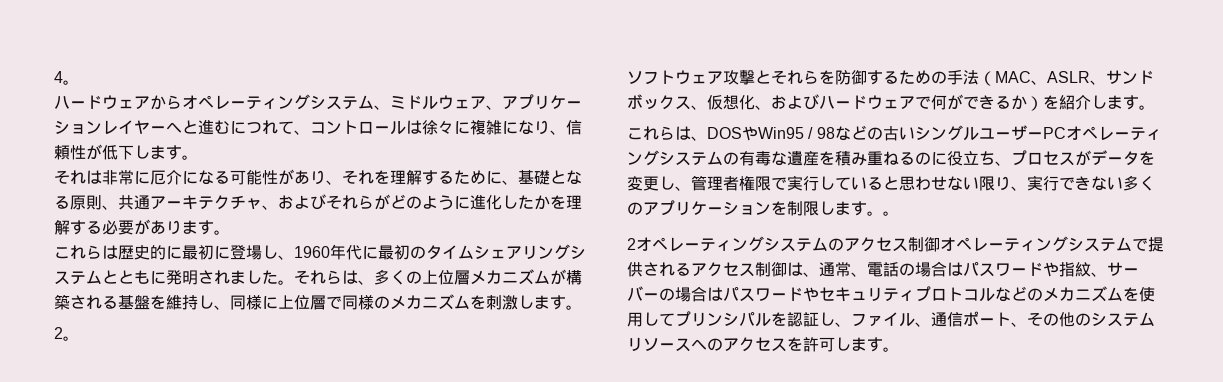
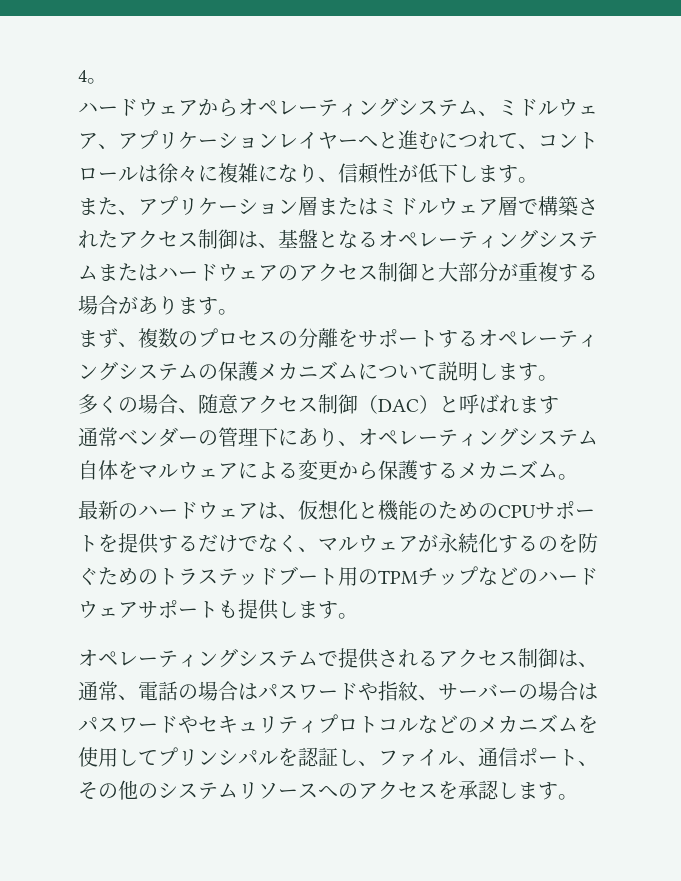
- それは非常に厄介になる可能性があり、それを理解するために、基礎となる原則、共通アーキテクチャ、およびそれらがどのように進化したかを理解する必要があります。
- これらは歴史的に最初に登場し、1960年代に最初のタイムシェアリングシステムとともに発明されました。それらは、多くの上位層メカニズムが構築される基盤を維持し、同様に上位層で同様のメカニズムを刺激します。
- 2。
- ソフトウェア攻撃とそれらを防御するための手法（MAC、ASLR、サンドボックス、仮想化、およびハードウェアで何ができるか）を紹介します。
- これらは、DOSやWin95 / 98などの古いシングルユーザーPCオペレーティングシステムの有毒な遺産を積み重ねるのに役立ち、プロセスがデータを変更し、管理者権限で実行していると思わせない限り、実行できない多くのアプリケーションを制限します。。
- 2オペレーティングシステムのアクセス制御オペレーティングシステムで提供されるアクセス制御は、通常、電話の場合はパスワードや指紋、サーバーの場合はパスワードやセキュリティプロトコルなどのメカニズムを使用してプリンシパルを認証し、ファイル、通信ポート、その他のシステムリソースへのアクセスを許可します。
+ また、アプリケーション層またはミドルウェア層で構築されたアクセス制御は、基盤となるオペレーティングシステムまたはハードウェアのアクセス制御と大部分が重複する場合があります。
+ まず、複数のプロセスの分離をサポートするオペレーティングシステムの保護メカニズムについて説明します。
+ 多くの場合、随意アクセス制御（DAC）と呼ばれます
+ 通常ベンダーの管理下にあり、オペレーティングシステム自体をマルウェアによる変更から保護するメカニズム。
+ 最新のハードウェアは、仮想化と機能のためのCPUサポートを提供するだけでなく、マルウェアが永続化するのを防ぐためのトラステッドブート用のTPMチップなどのハードウェアサポートも提供します。
+ オペレーティングシステムで提供されるアクセス制御は、通常、電話の場合はパスワードや指紋、サーバーの場合はパスワードやセキュリティプロトコルなどのメカニズムを使用してプリンシパルを認証し、ファイル、通信ポート、その他のシステムリソースへのアクセスを承認します。

